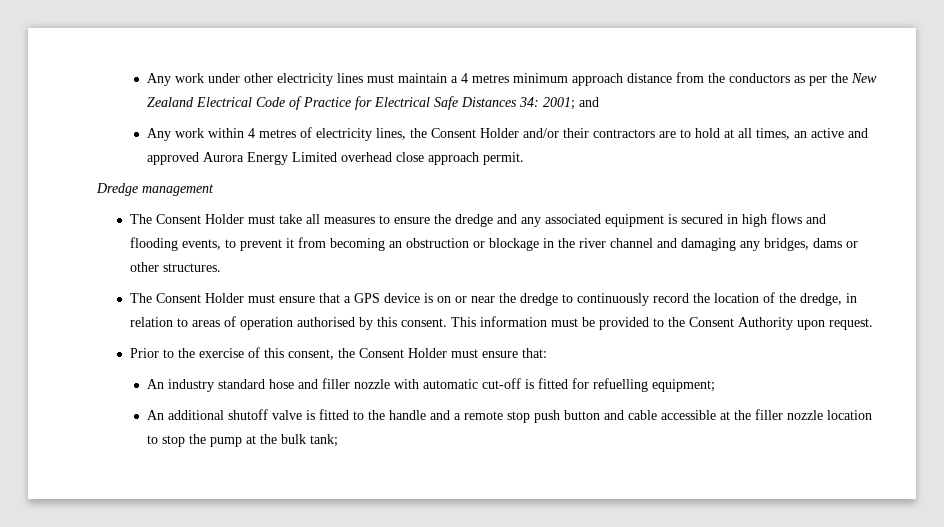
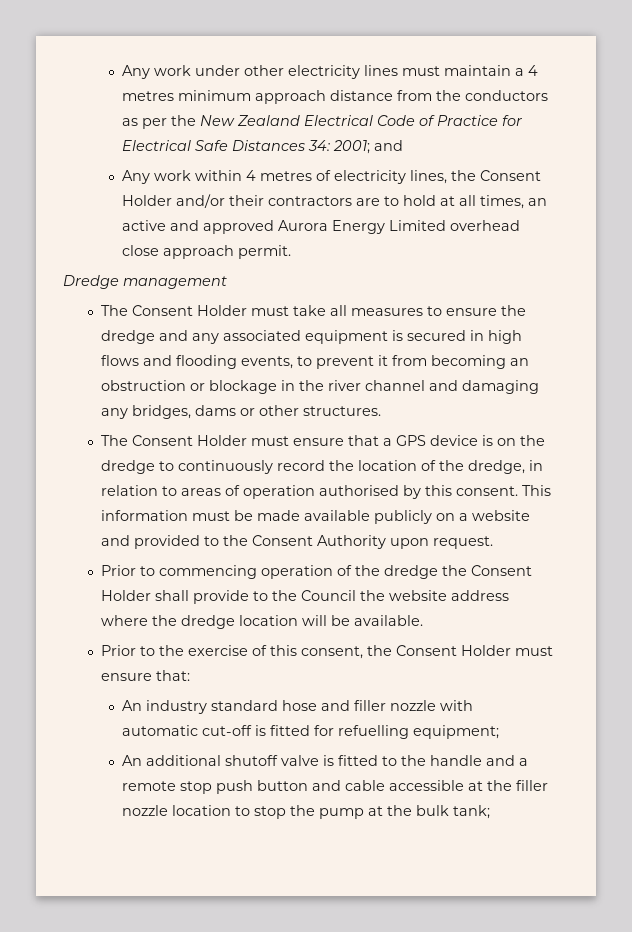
- The Consent Holder must ensure that a GPS device is on or near the dredge to continuously record the location of the dredge, in relation to areas of operation authorised by this consent.
+ The Consent Holder must ensure that a GPS device is on the dredge to continuously record the location of the dredge, in relation to areas of operation authorised by this consent.
- This information must be provided to the Consent Authority upon request.
+ This information must be made available publicly on a website and provided to the Consent Authority upon request.
+ Prior to commencing operation of the dredge the Consent Holder shall provide to the Council the website address where the dredge location will be available.

